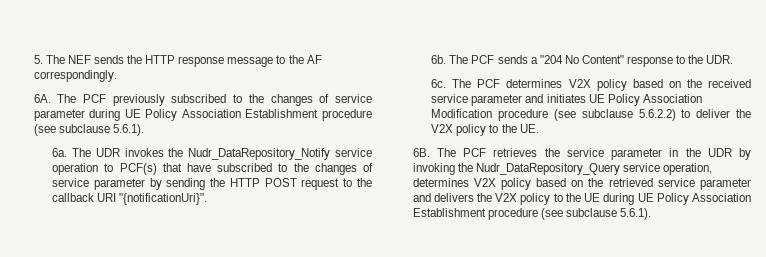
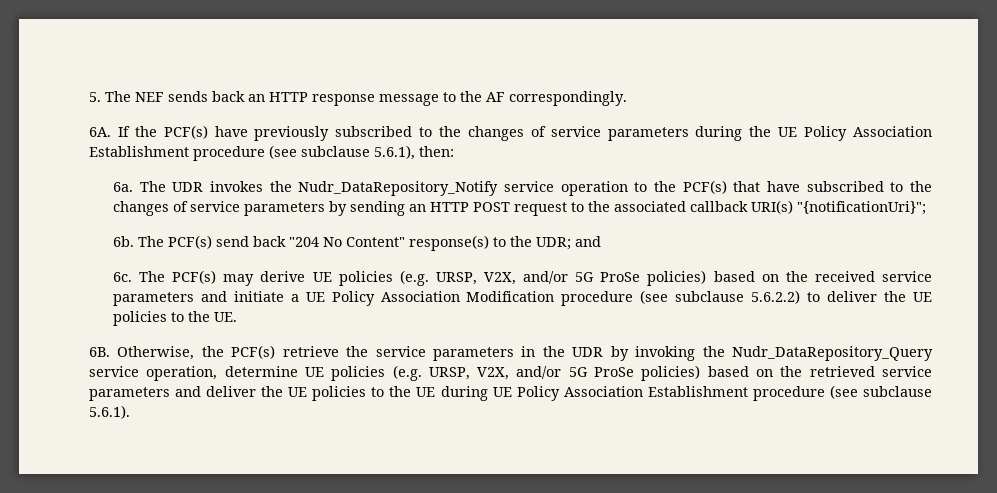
- 5. The NEF sends the HTTP response message to the AF correspondingly.
+ 5. The NEF sends back an HTTP response message to the AF correspondingly.
- The PCF previously subscribed to the changes of service parameter during UE Policy Association Establishment procedure (see subclause 5.6.1).
+ If the PCF(s) have previously subscribed to the changes of service parameters during the UE Policy Association Establishment procedure (see subclause 5.6.1), then:
- The UDR invokes the Nudr_DataRepository_Notify service operation to PCF(s) that have subscribed to the changes of service parameter by sending the HTTP POST request to the callback URI "{notificationUri}".
+ The UDR invokes the Nudr_DataRepository_Notify service operation to the PCF(s) that have subscribed to the changes of service parameters by sending an HTTP POST request to the associated callback URI(s) "{notificationUri}";
- The PCF sends a "204 No Content" response to the UDR.
+ The PCF(s) send back "204 No Content" response(s) to the UDR; and
- The PCF determines V2X policy based on the received service parameter and initiates UE Policy Association Modification procedure (see subclause 5.6.2.2) to deliver the V2X policy to the UE.
+ The PCF(s) may derive UE policies (e.g. URSP, V2X, and/or 5G ProSe policies) based on the received service parameters and initiate a UE Policy Association Modification procedure (see subclause 5.6.2.2) to deliver the UE policies to the UE.
- The PCF retrieves the service parameter in the UDR by invoking the Nudr_DataRepository_Query service operation, determines V2X policy based on the retrieved service parameter and delivers the V2X policy to the UE during UE Policy Association Establishment procedure (see subclause 5.6.1).
+ Otherwise, the PCF(s) retrieve the service parameters in the UDR by invoking the Nudr_DataRepository_Query service operation, determine UE policies (e.g. URSP, V2X, and/or 5G ProSe policies) based on the retrieved service parameters and deliver the UE policies to the UE during UE Policy Association Establishment procedure (see subclause 5.6.1).

